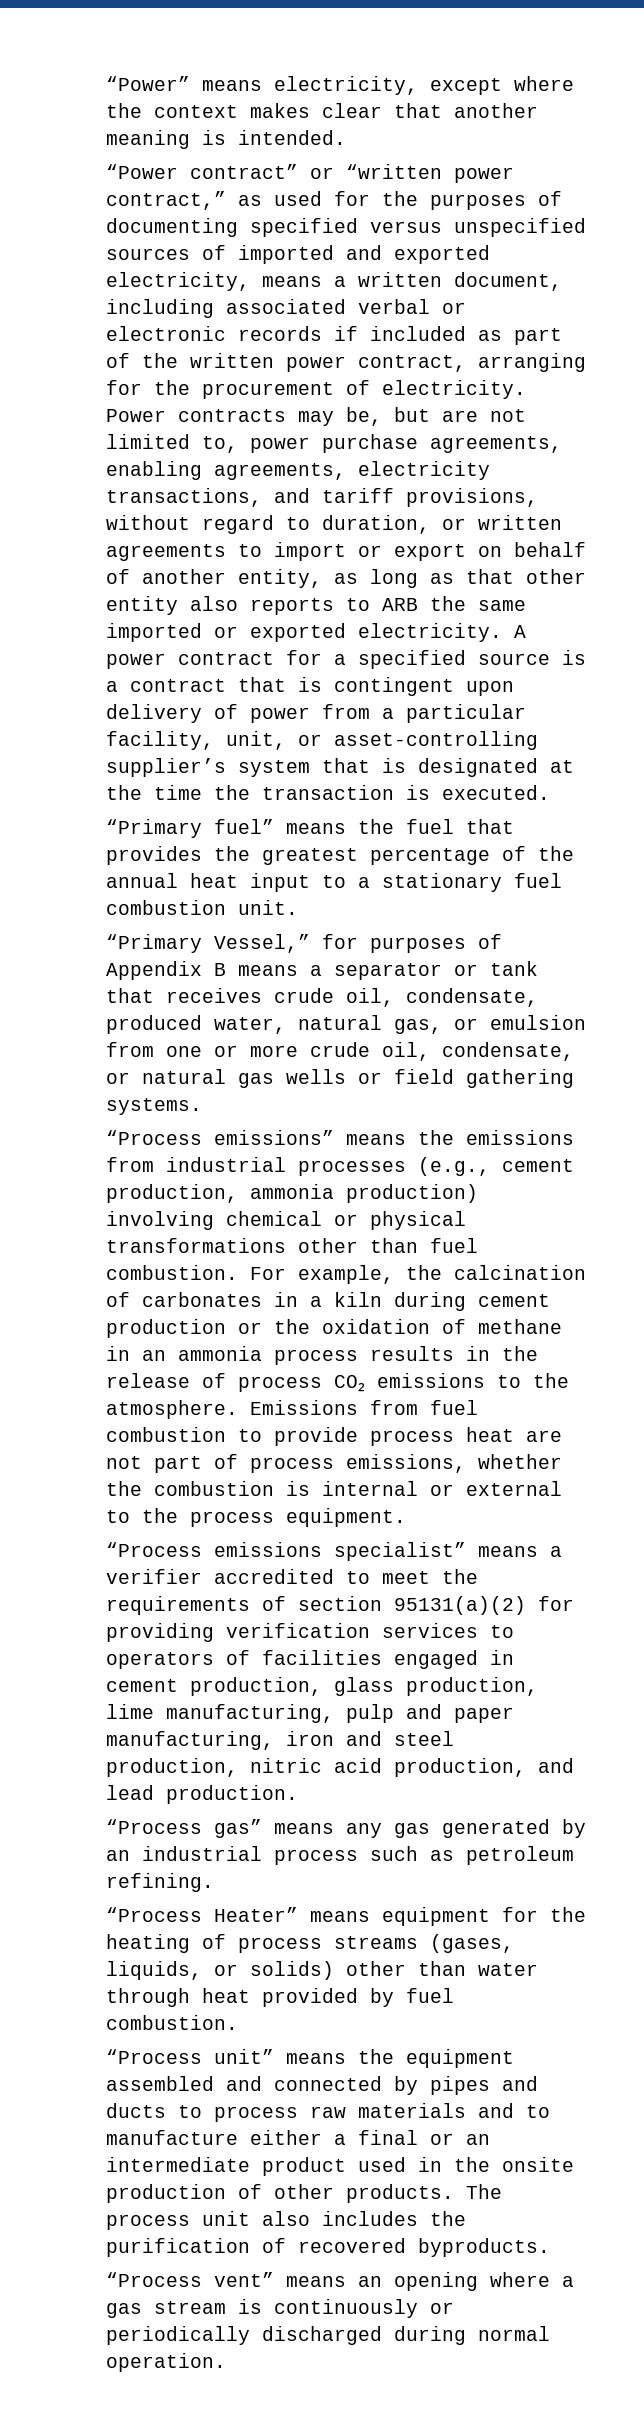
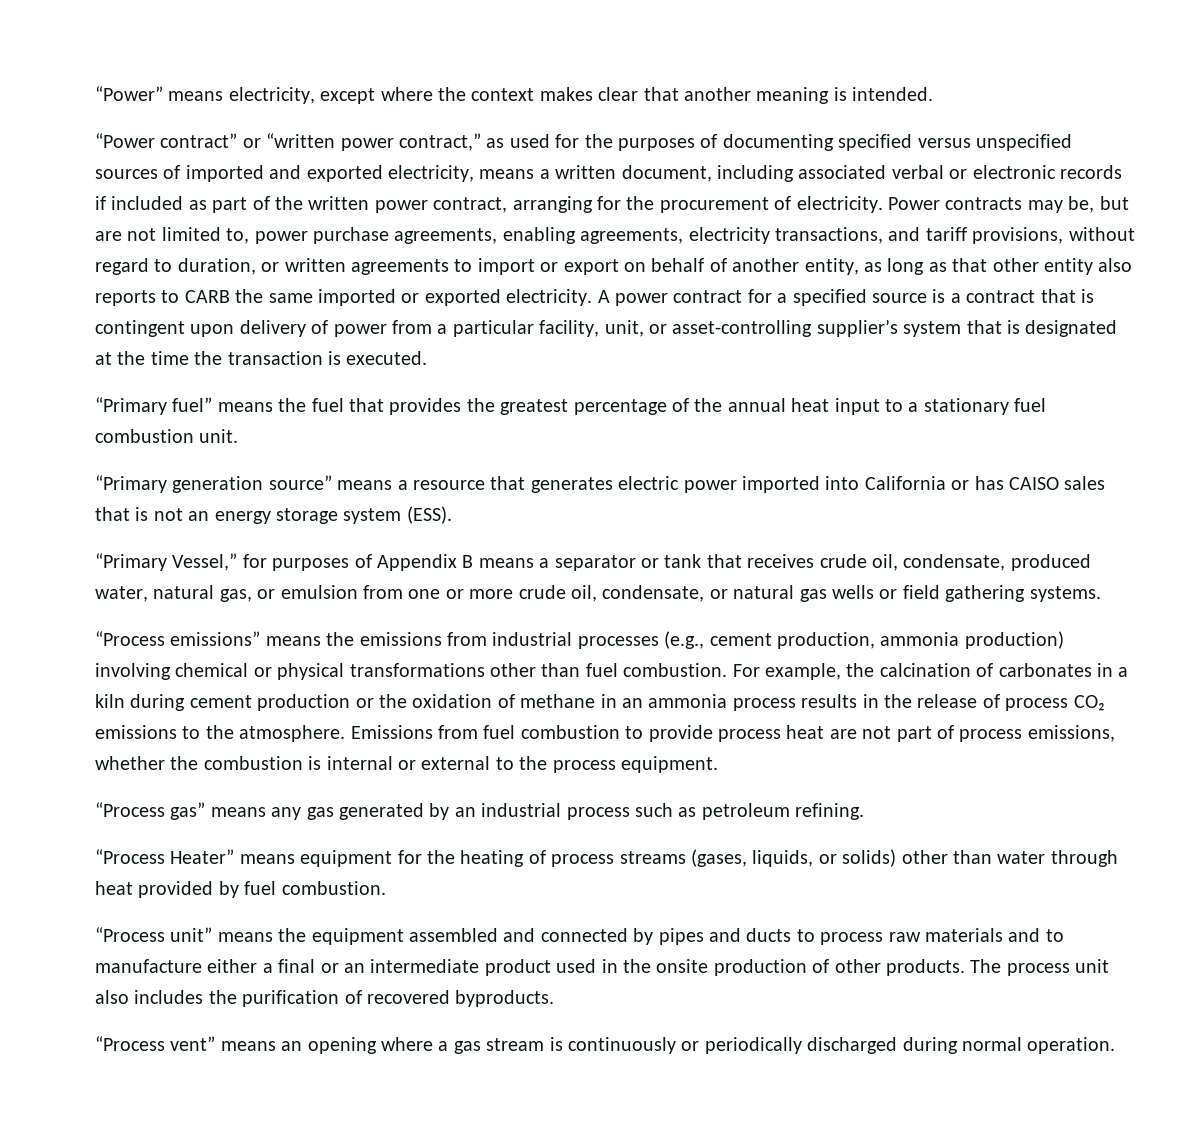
- Power contracts may be, but are not limited to, power purchase agreements, enabling agreements, electricity transactions, and tariff provisions, without regard to duration, or written agreements to import or export on behalf of another entity, as long as that other entity also reports to ARB the same imported or exported electricity.
+ Power contracts may be, but are not limited to, power purchase agreements, enabling agreements, electricity transactions, and tariff provisions, without regard to duration, or written agreements to import or export on behalf of another entity, as long as that other entity also reports to CARB the same imported or exported electricity.
+ “Primary generation source” means a resource that generates electric power imported into California or has CAISO sales that is not an energy storage system (ESS).
- “Process emissions specialist” means a verifier accredited to meet the requirements of section 95131(a)(2) for providing verification services to operators of facilities engaged in cement production, glass production, lime manufacturing, pulp and paper manufacturing, iron and steel production, nitric acid production, and lead production.

